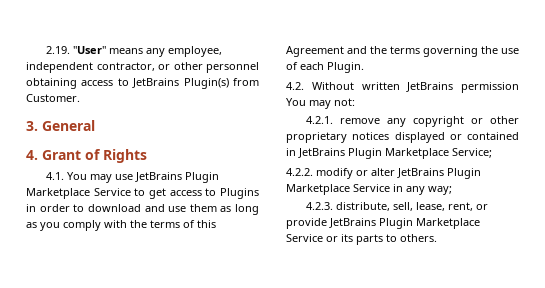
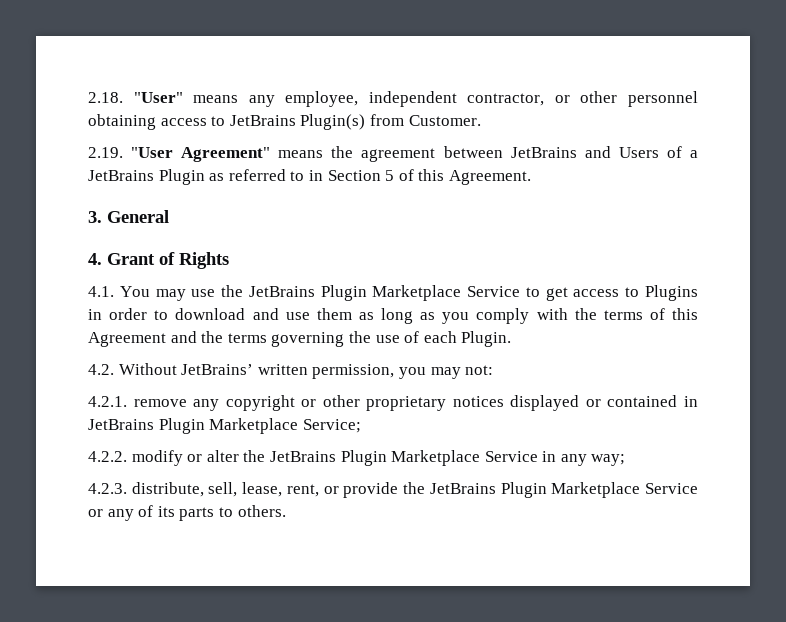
- 2.19. "User" means any employee, independent contractor, or other personnel obtaining access to JetBrains Plugin(s) from Customer.
+ 2.18. "User" means any employee, independent contractor, or other personnel obtaining access to JetBrains Plugin(s) from Customer.
+ 2.19. "User Agreement" means the agreement between JetBrains and Users of a JetBrains Plugin as referred to in Section 5 of this Agreement.
- 4.1. You may use JetBrains Plugin Marketplace Service to get access to Plugins in order to download and use them as long as you comply with the terms of this Agreement and the terms governing the use of each Plugin.
+ 4.1. You may use the JetBrains Plugin Marketplace Service to get access to Plugins in order to download and use them as long as you comply with the terms of this Agreement and the terms governing the use of each Plugin.
- 4.2. Without written JetBrains permission You may not:
+ 4.2. Without JetBrains’ written permission, you may not:
- 4.2.2. modify or alter JetBrains Plugin Marketplace Service in any way;
+ 4.2.2. modify or alter the JetBrains Plugin Marketplace Service in any way;
- 4.2.3. distribute, sell, lease, rent, or provide JetBrains Plugin Marketplace Service or its parts to others.
+ 4.2.3. distribute, sell, lease, rent, or provide the JetBrains Plugin Marketplace Service or any of its parts to others.

